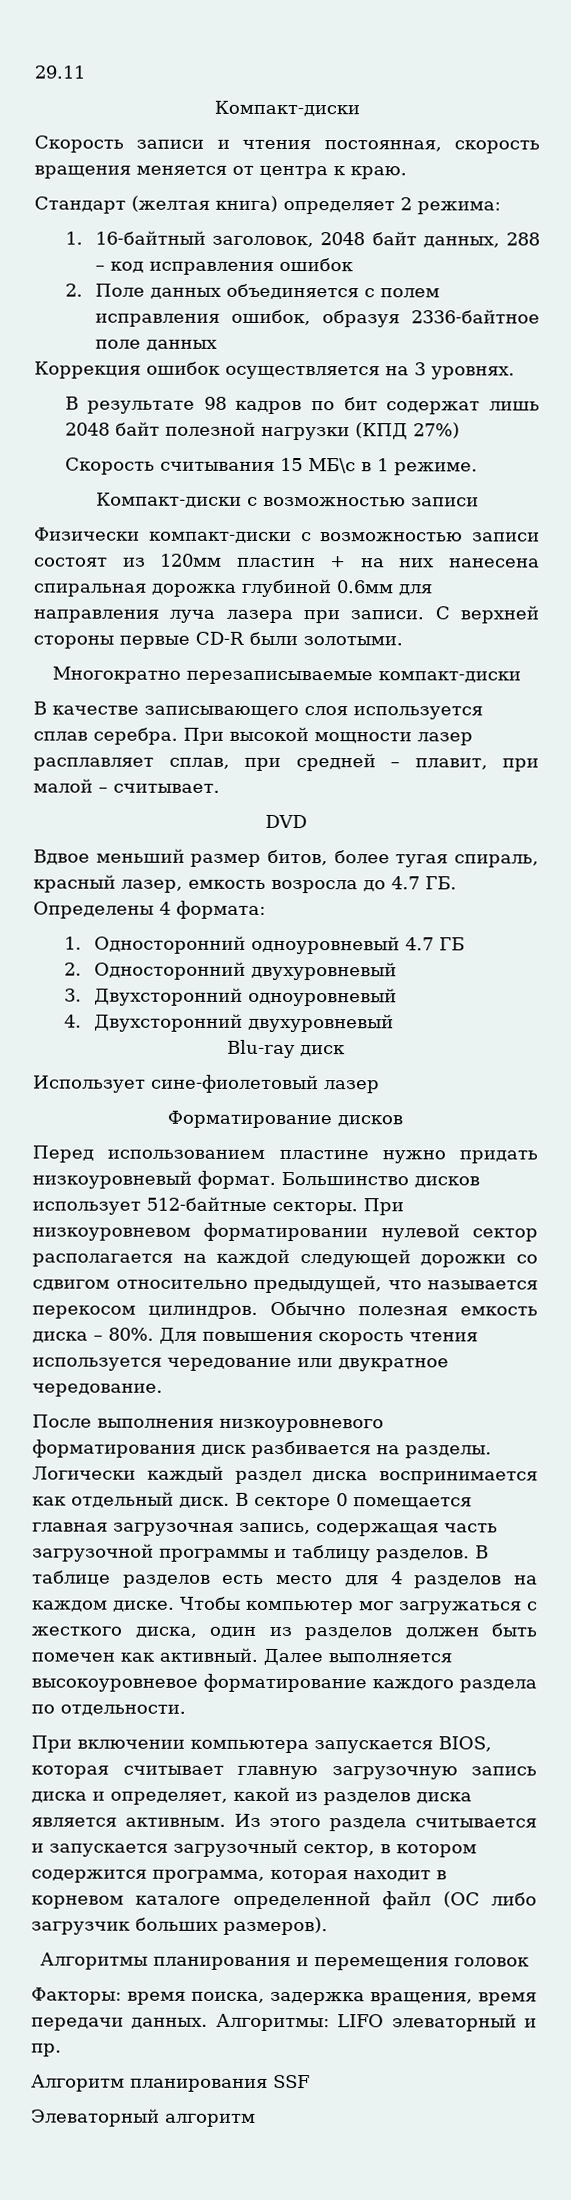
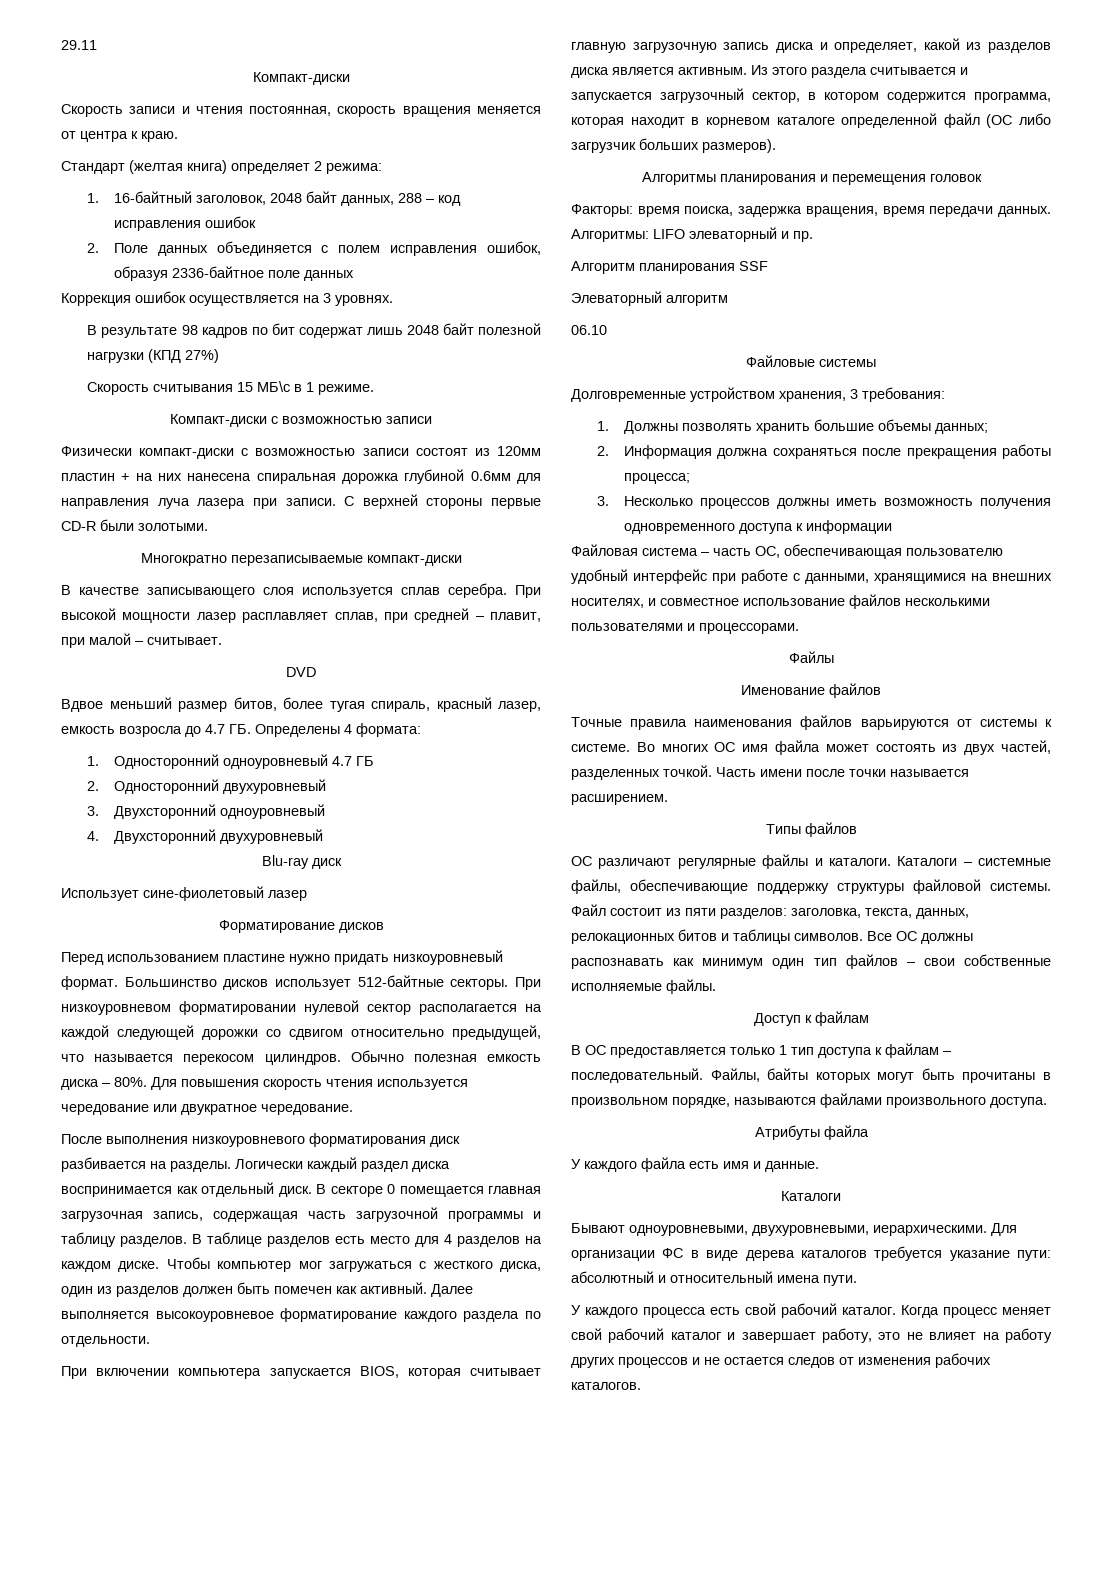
+ 06.10
+ Файловые системы
+ Долговременные устройством хранения, 3 требования:
+ 1. Должны позволять хранить большие объемы данных;
+ 2. Информация должна сохраняться после прекращения работы процесса;
+ 3. Несколько процессов должны иметь возможность получения одновременного доступа к информации
+ Файловая система – часть ОС, обеспечивающая пользователю удобный интерфейс при работе с данными, хранящимися на внешних носителях, и совместное использование файлов несколькими пользователями и процессорами.
+ Файлы
+ Именование файлов
+ Точные правила наименования файлов варьируются от системы к системе. Во многих ОС имя файла может состоять из двух частей, разделенных точкой. Часть имени после точки называется расширением.
+ Типы файлов
+ ОС различают регулярные файлы и каталоги. Каталоги – системные файлы, обеспечивающие поддержку структуры файловой системы. Файл состоит из пяти разделов: заголовка, текста, данных, релокационных битов и таблицы символов. Все ОС должны распознавать как минимум один тип файлов – свои собственные исполняемые файлы.
+ Доступ к файлам
+ В ОС предоставляется только 1 тип доступа к файлам – последовательный. Файлы, байты которых могут быть прочитаны в произвольном порядке, называются файлами произвольного доступа.
+ Атрибуты файла
+ У каждого файла есть имя и данные.
+ Каталоги
+ Бывают одноуровневыми, двухуровневыми, иерархическими. Для организации ФС в виде дерева каталогов требуется указание пути: абсолютный и относительный имена пути.
+ У каждого процесса есть свой рабочий каталог. Когда процесс меняет свой рабочий каталог и завершает работу, это не влияет на работу других процессов и не остается следов от изменения рабочих каталогов.

